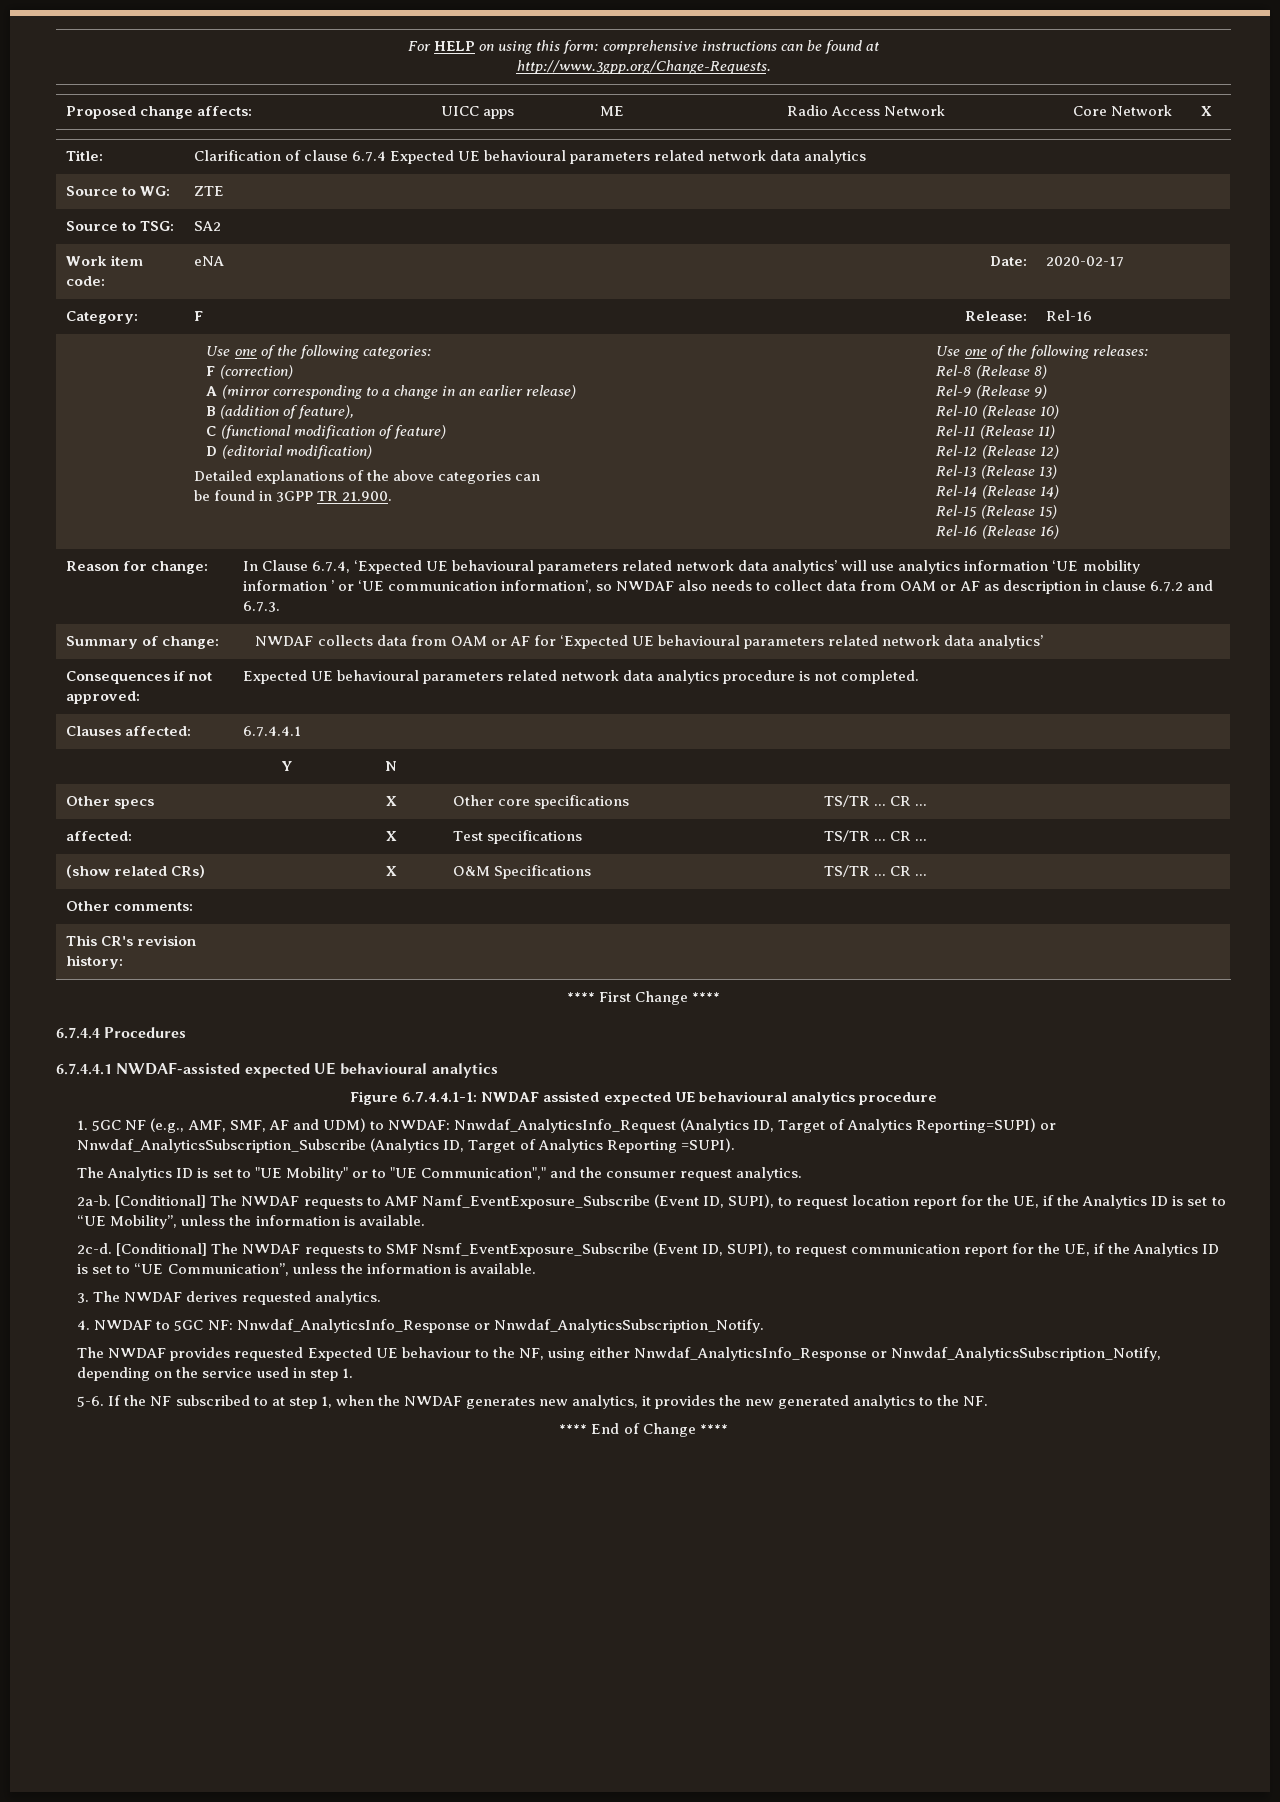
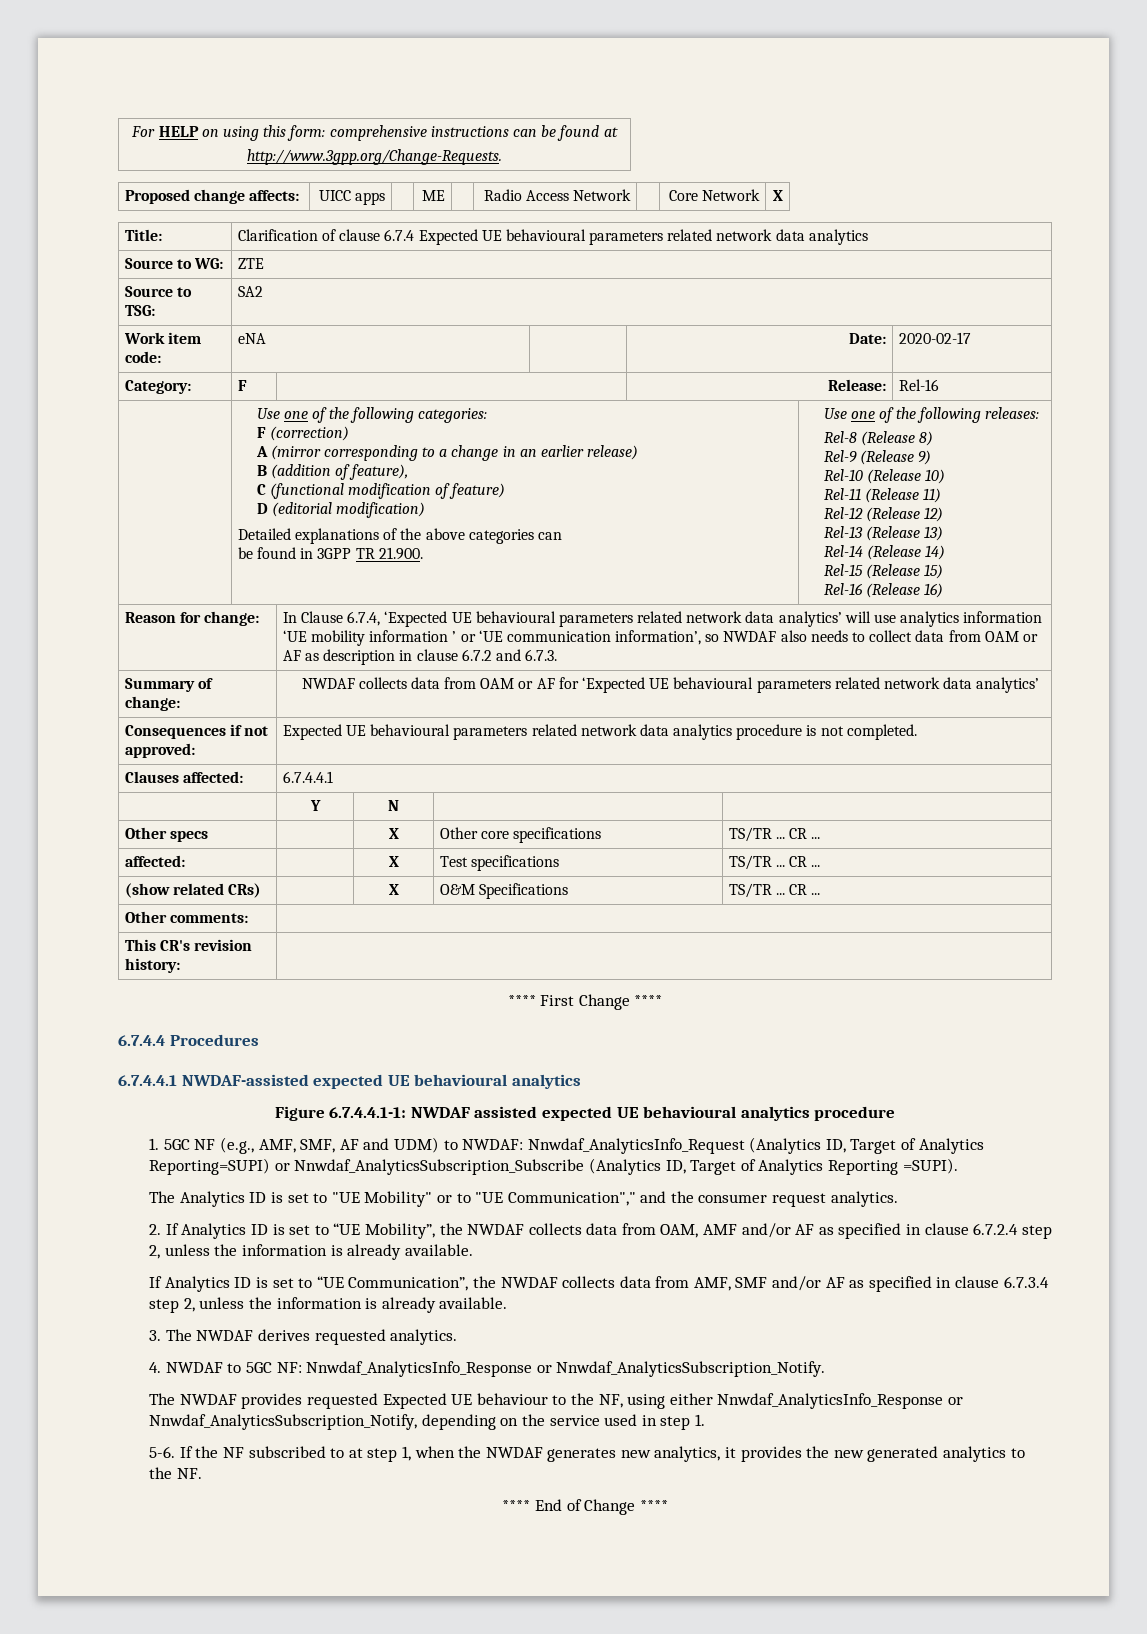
- 2a-b. [Conditional] The NWDAF requests to AMF Namf_EventExposure_Subscribe (Event ID, SUPI), to request location report for the UE, if the Analytics ID is set to “UE Mobility”, unless the information is available.
- 2c-d. [Conditional] The NWDAF requests to SMF Nsmf_EventExposure_Subscribe (Event ID, SUPI), to request communication report for the UE, if the Analytics ID is set to “UE Communication”, unless the information is available.
+ 2. If Analytics ID is set to “UE Mobility”, the NWDAF collects data from OAM, AMF and/or AF as specified in clause 6.7.2.4 step 2, unless the information is already available.
+ If Analytics ID is set to “UE Communication”, the NWDAF collects data from AMF, SMF and/or AF as specified in clause 6.7.3.4 step 2, unless the information is already available.

